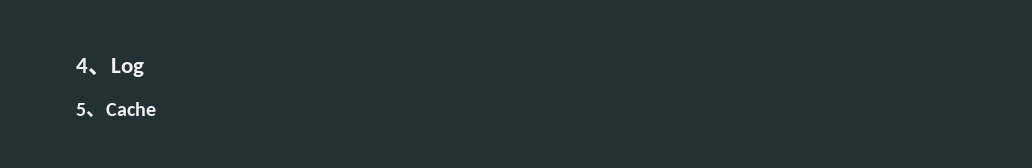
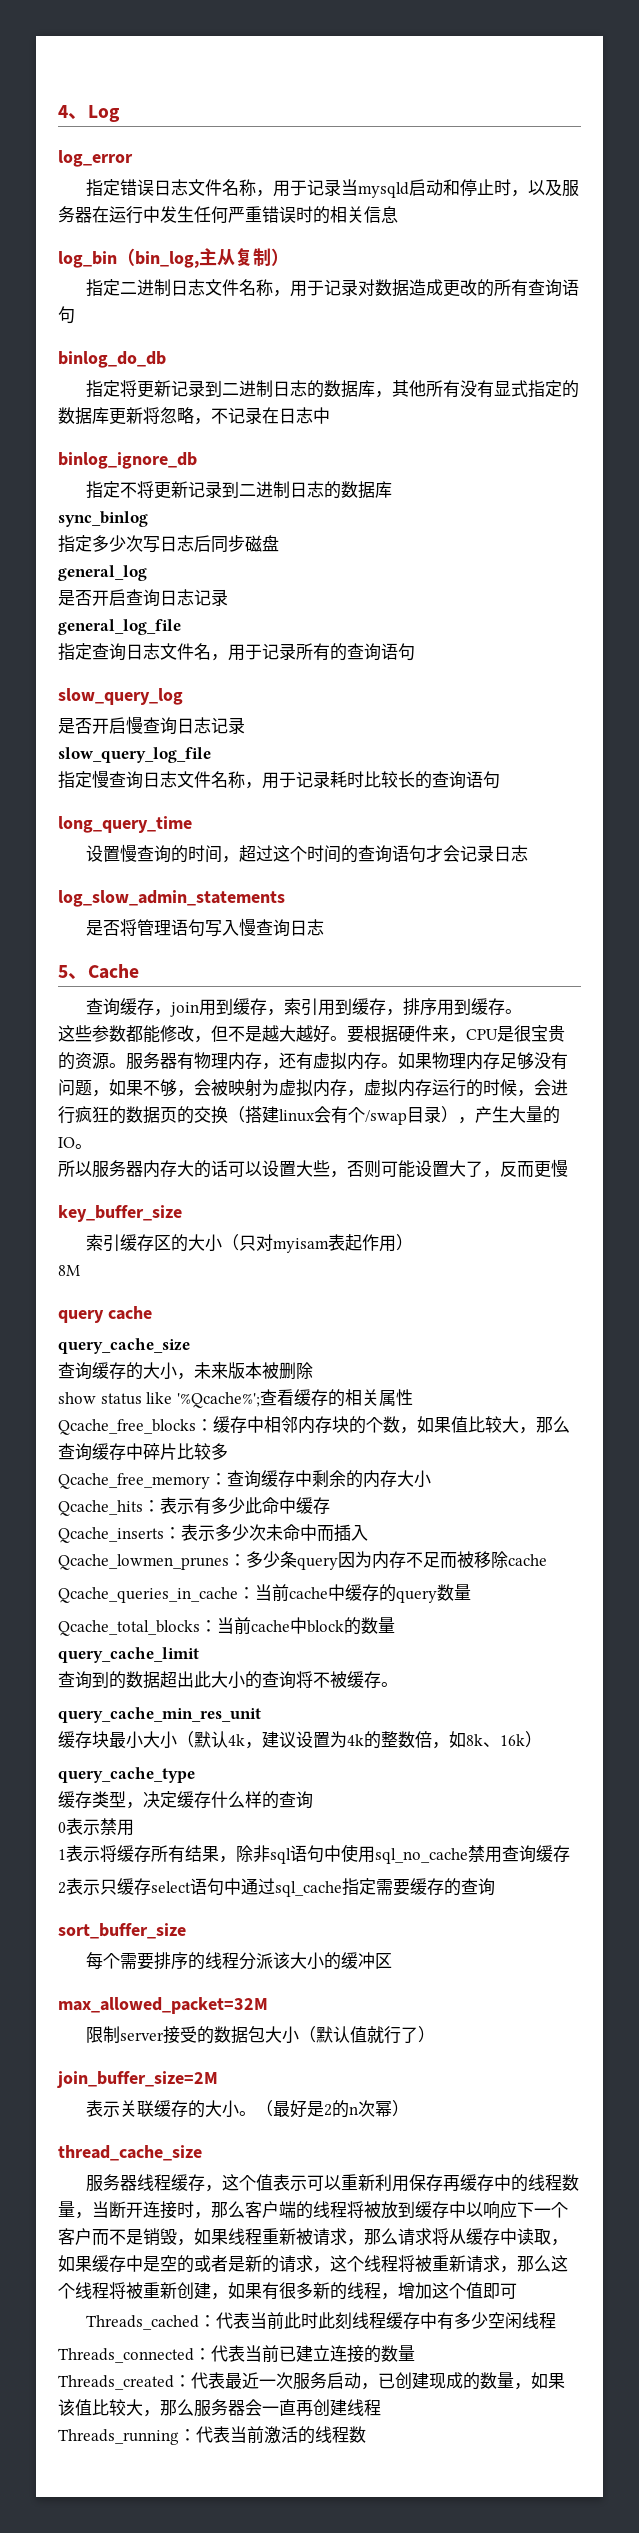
+ log_error
+ 指定错误日志文件名称，用于记录当mysqld启动和停止时，以及服务器在运行中发生任何严重错误时的相关信息
+ log_bin（bin_log,主从复制）
+ 指定二进制日志文件名称，用于记录对数据造成更改的所有查询语句
+ binlog_do_db
+ 指定将更新记录到二进制日志的数据库，其他所有没有显式指定的数据库更新将忽略，不记录在日志中
+ binlog_ignore_db
+ 指定不将更新记录到二进制日志的数据库
+ sync_binlog
+ 指定多少次写日志后同步磁盘
+ general_log
+ 是否开启查询日志记录
+ general_log_file
+ 指定查询日志文件名，用于记录所有的查询语句
+ slow_query_log
+ 是否开启慢查询日志记录
+ slow_query_log_file
+ 指定慢查询日志文件名称，用于记录耗时比较长的查询语句
+ long_query_time
+ 设置慢查询的时间，超过这个时间的查询语句才会记录日志
+ log_slow_admin_statements
+ 是否将管理语句写入慢查询日志
  5、Cache
+ 查询缓存，join用到缓存，索引用到缓存，排序用到缓存。
+ 这些参数都能修改，但不是越大越好。要根据硬件来，CPU是很宝贵的资源。服务器有物理内存，还有虚拟内存。如果物理内存足够没有问题，如果不够，会被映射为虚拟内存，虚拟内存运行的时候，会进行疯狂的数据页的交换（搭建linux会有个/swap目录），产生大量的IO。
+ 所以服务器内存大的话可以设置大些，否则可能设置大了，反而更慢
+ key_buffer_size
+ 索引缓存区的大小（只对myisam表起作用）
+ 8M
+ query cache
+ query_cache_size
+ 查询缓存的大小，未来版本被删除
+ show status like '%Qcache%';查看缓存的相关属性
+ Qcache_free_blocks：缓存中相邻内存块的个数，如果值比较大，那么查询缓存中碎片比较多
+ Qcache_free_memory：查询缓存中剩余的内存大小
+ Qcache_hits：表示有多少此命中缓存
+ Qcache_inserts：表示多少次未命中而插入
+ Qcache_lowmen_prunes：多少条query因为内存不足而被移除cache
+ Qcache_queries_in_cache：当前cache中缓存的query数量
+ Qcache_total_blocks：当前cache中block的数量
+ query_cache_limit
+ 查询到的数据超出此大小的查询将不被缓存。
+ query_cache_min_res_unit
+ 缓存块最小大小（默认4k，建议设置为4k的整数倍，如8k、16k）
+ query_cache_type
+ 缓存类型，决定缓存什么样的查询
+ 0表示禁用
+ 1表示将缓存所有结果，除非sql语句中使用sql_no_cache禁用查询缓存
+ 2表示只缓存select语句中通过sql_cache指定需要缓存的查询
+ sort_buffer_size
+ 每个需要排序的线程分派该大小的缓冲区
+ max_allowed_packet=32M
+ 限制server接受的数据包大小（默认值就行了）
+ join_buffer_size=2M
+ 表示关联缓存的大小。（最好是2的n次幂）
+ thread_cache_size
+ 服务器线程缓存，这个值表示可以重新利用保存再缓存中的线程数量，当断开连接时，那么客户端的线程将被放到缓存中以响应下一个客户而不是销毁，如果线程重新被请求，那么请求将从缓存中读取，如果缓存中是空的或者是新的请求，这个线程将被重新请求，那么这个线程将被重新创建，如果有很多新的线程，增加这个值即可
+ Threads_cached：代表当前此时此刻线程缓存中有多少空闲线程
+ Threads_connected：代表当前已建立连接的数量
+ Threads_created：代表最近一次服务启动，已创建现成的数量，如果该值比较大，那么服务器会一直再创建线程
+ Threads_running：代表当前激活的线程数

